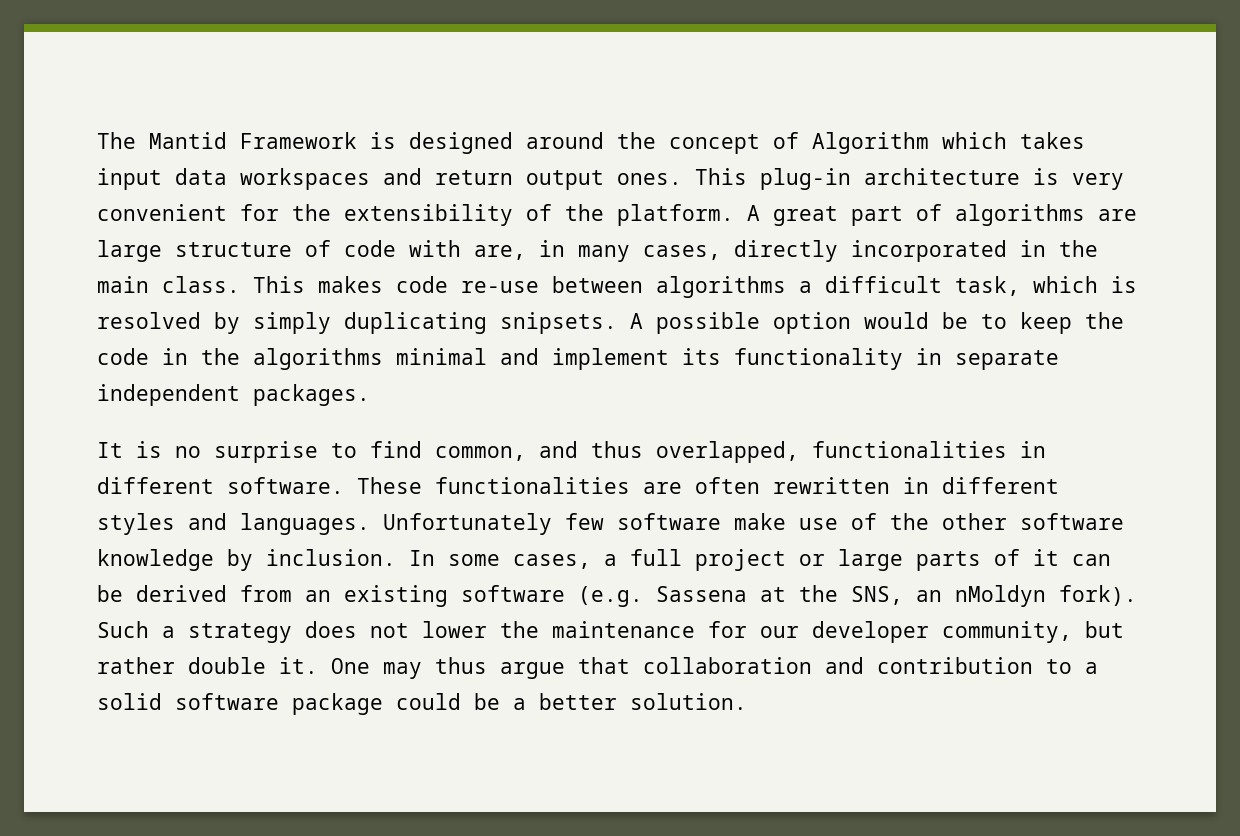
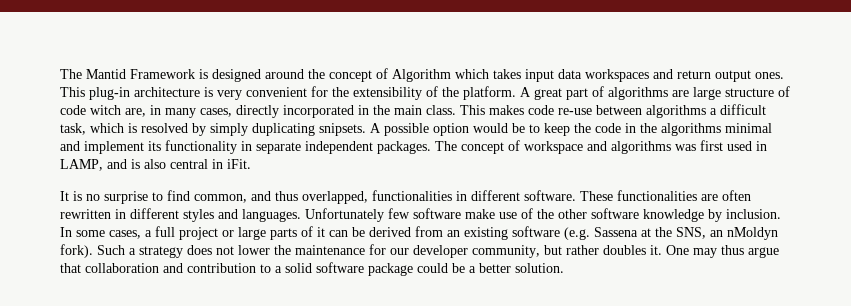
- A great part of algorithms are large structure of code with are, in many cases, directly incorporated in the main class.
+ A great part of algorithms are large structure of code witch are, in many cases, directly incorporated in the main class.
+ The concept of workspace and algorithms was first used in LAMP, and is also central in iFit.
- Such a strategy does not lower the maintenance for our developer community, but rather double it.
+ Such a strategy does not lower the maintenance for our developer community, but rather doubles it.

